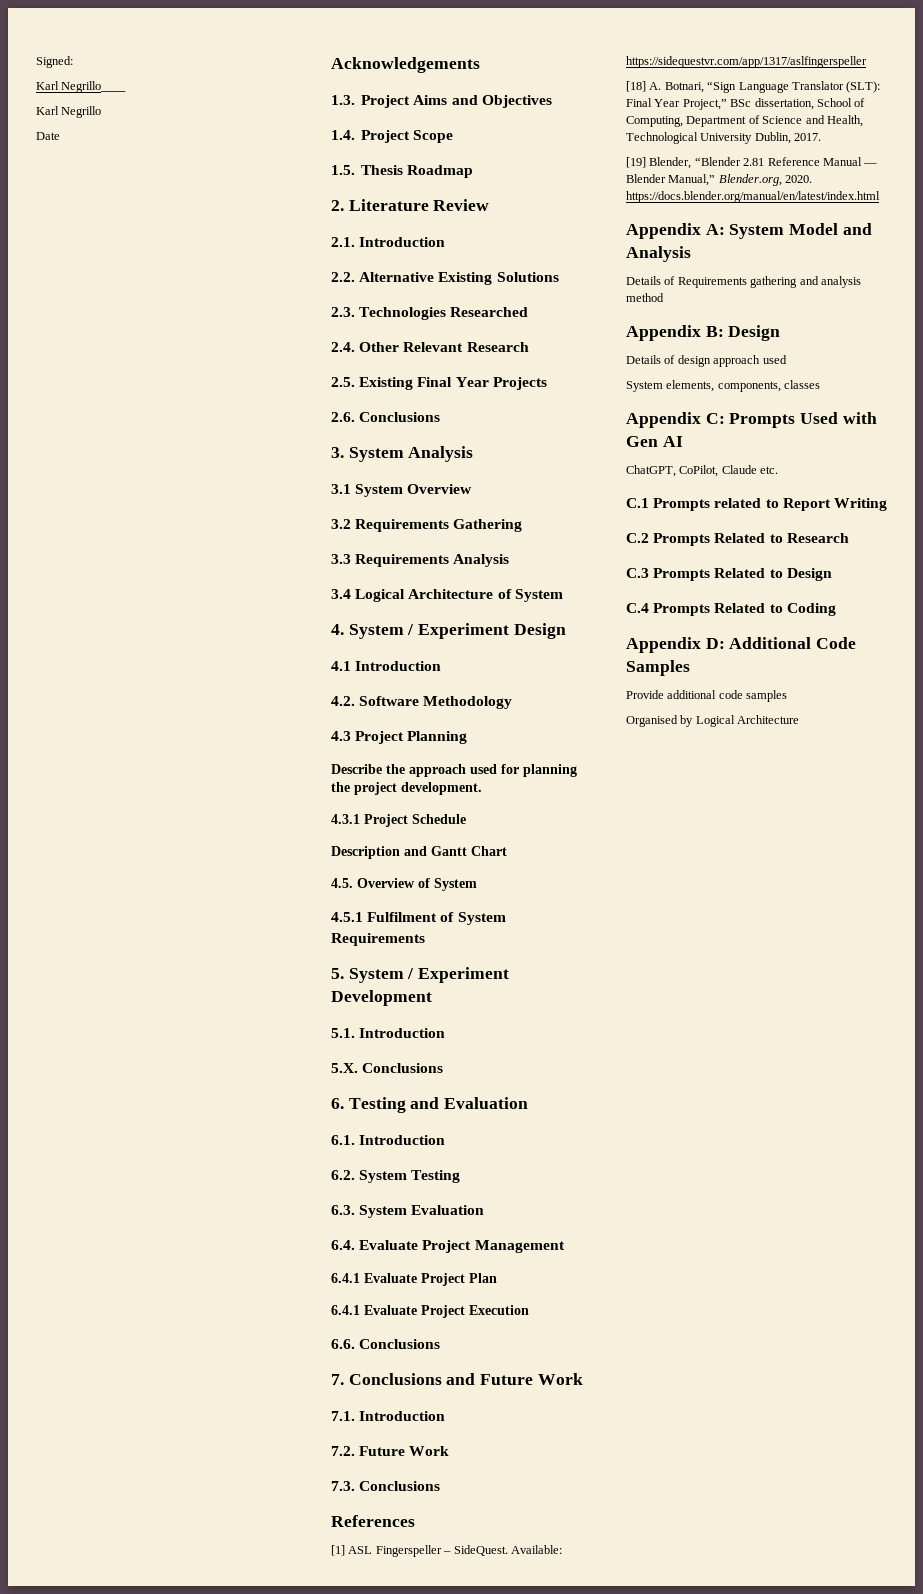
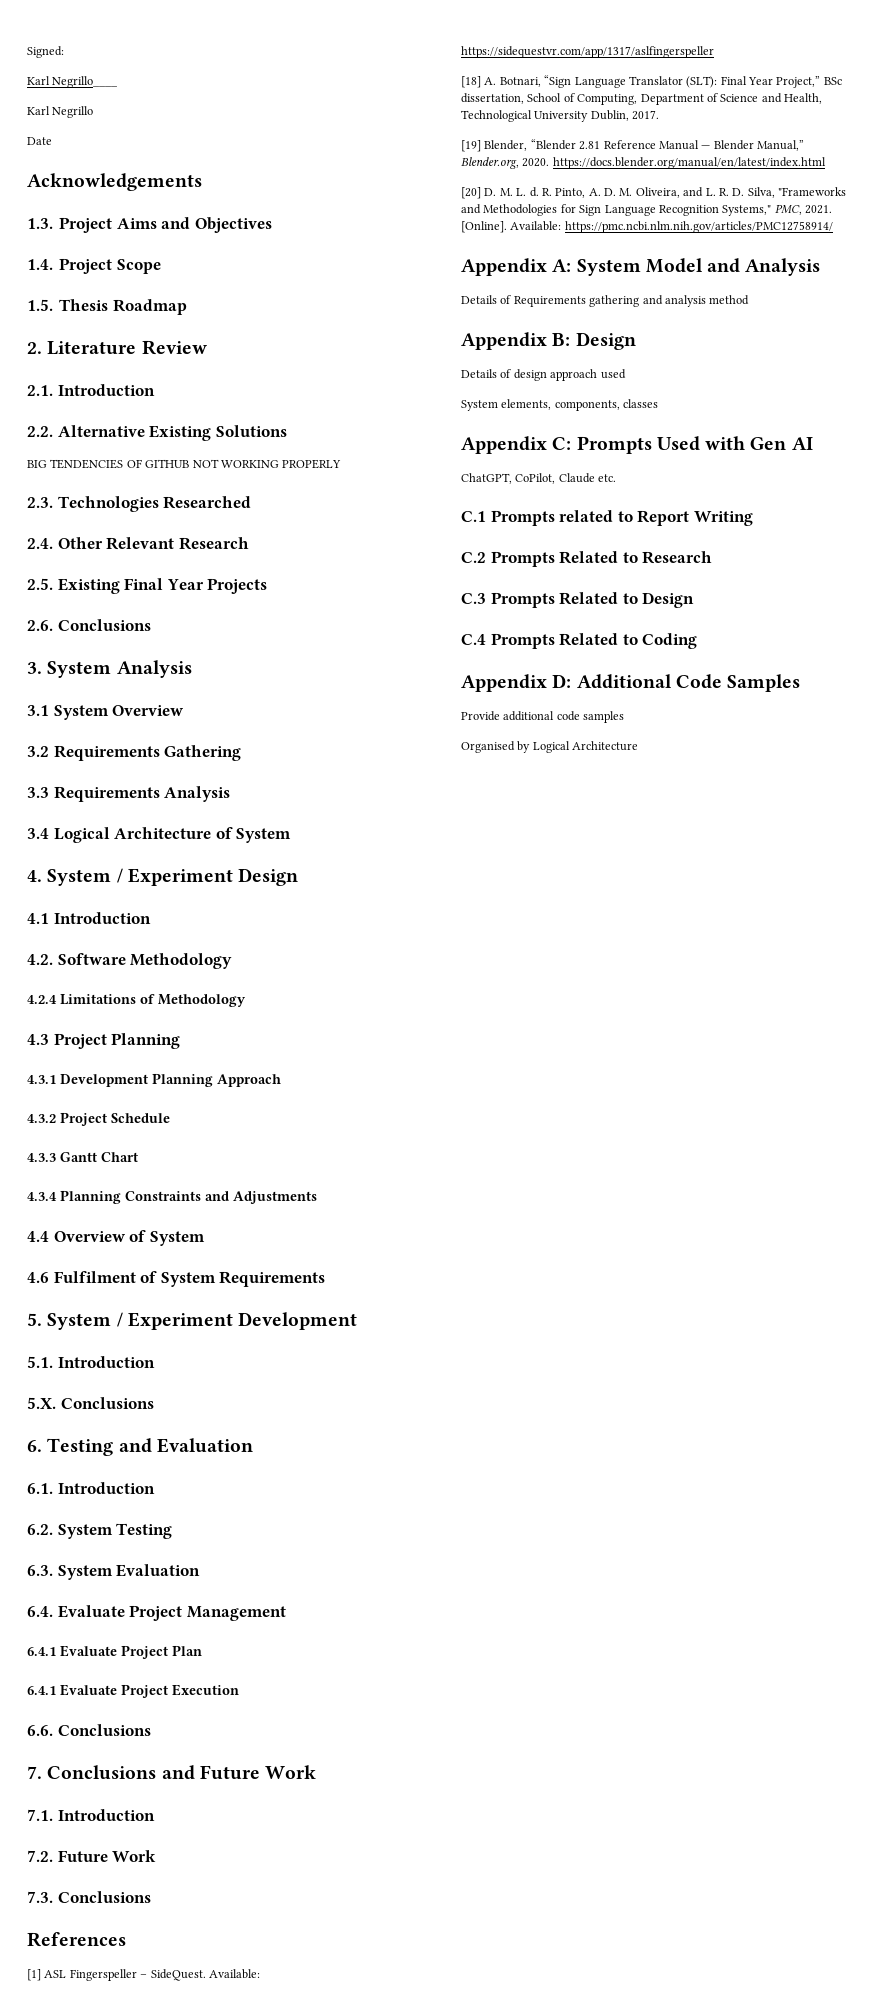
+ BIG TENDENCIES OF GITHUB NOT WORKING PROPERLY
+ 4.2.4 Limitations of Methodology
- Describe the approach used for planning the project development.
- 4.3.1 Project Schedule
+ 4.3.1 Development Planning Approach
+ 4.3.2 Project Schedule
- Description and Gantt Chart
+ 4.3.3 Gantt Chart
- 4.5. Overview of System
+ 4.3.4 Planning Constraints and Adjustments
+ 4.4 Overview of System
- 4.5.1 Fulfilment of System Requirements
+ 4.6 Fulfilment of System Requirements
+ [20] D. M. L. d. R. Pinto, A. D. M. Oliveira, and L. R. D. Silva, "Frameworks and Methodologies for Sign Language Recognition Systems," PMC, 2021. [Online]. Available: https://pmc.ncbi.nlm.nih.gov/articles/PMC12758914/

